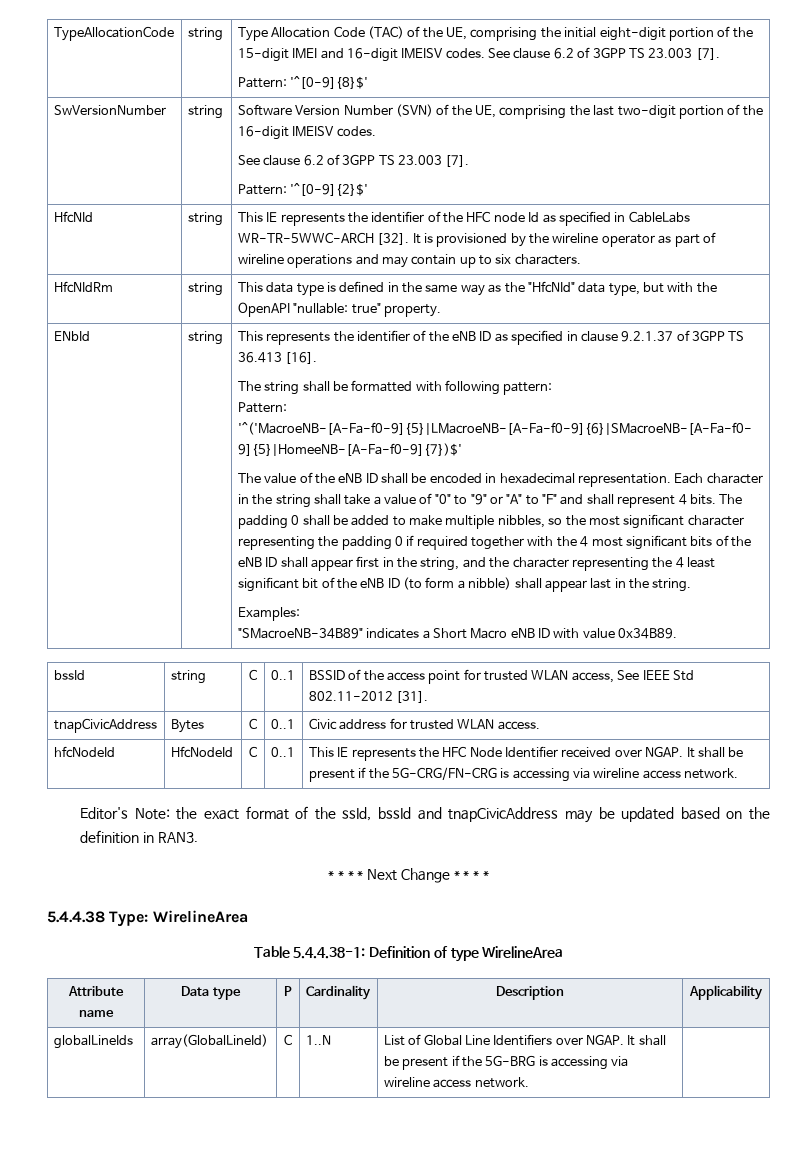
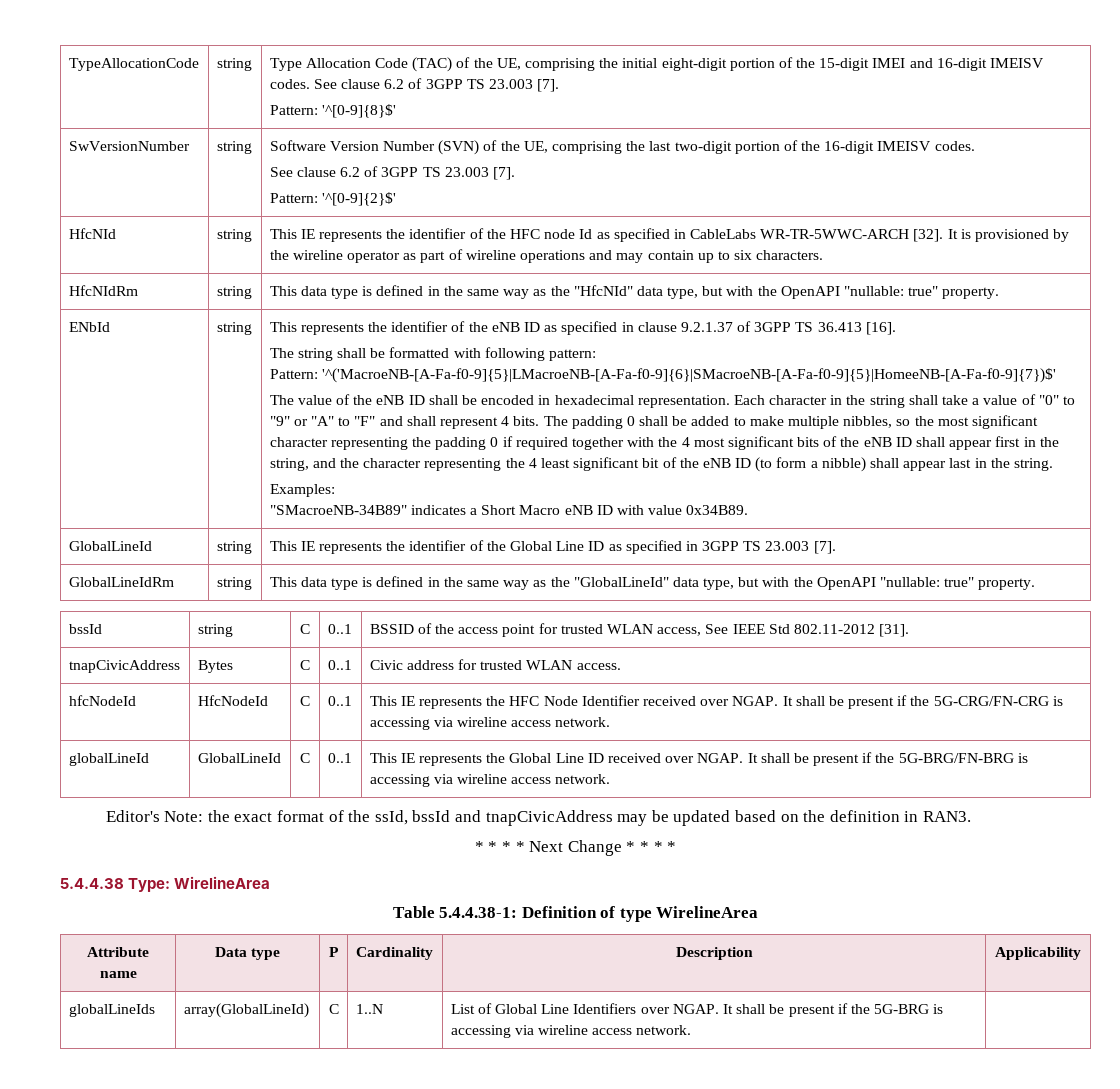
+ GlobalLineId | string | This IE represents the identifier of the Global Line ID as specified in 3GPP TS 23.003 [7].
+ GlobalLineIdRm | string | This data type is defined in the same way as the "GlobalLineId" data type, but with the OpenAPI "nullable: true" property.
+ globalLineId | GlobalLineId | C | 0..1 | This IE represents the Global Line ID received over NGAP. It shall be present if the 5G-BRG/FN-BRG is accessing via wireline access network.

